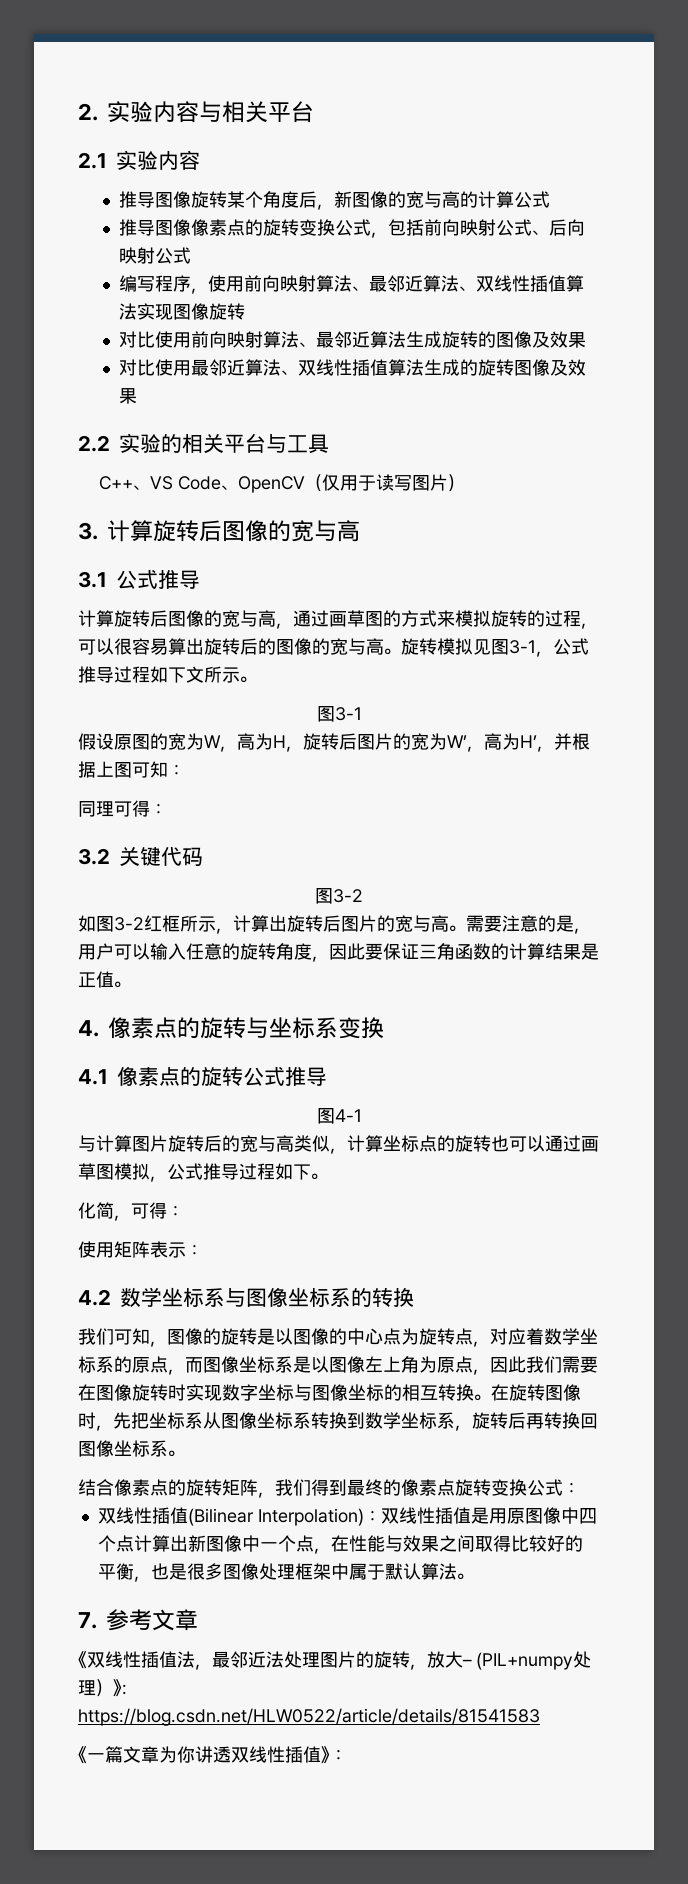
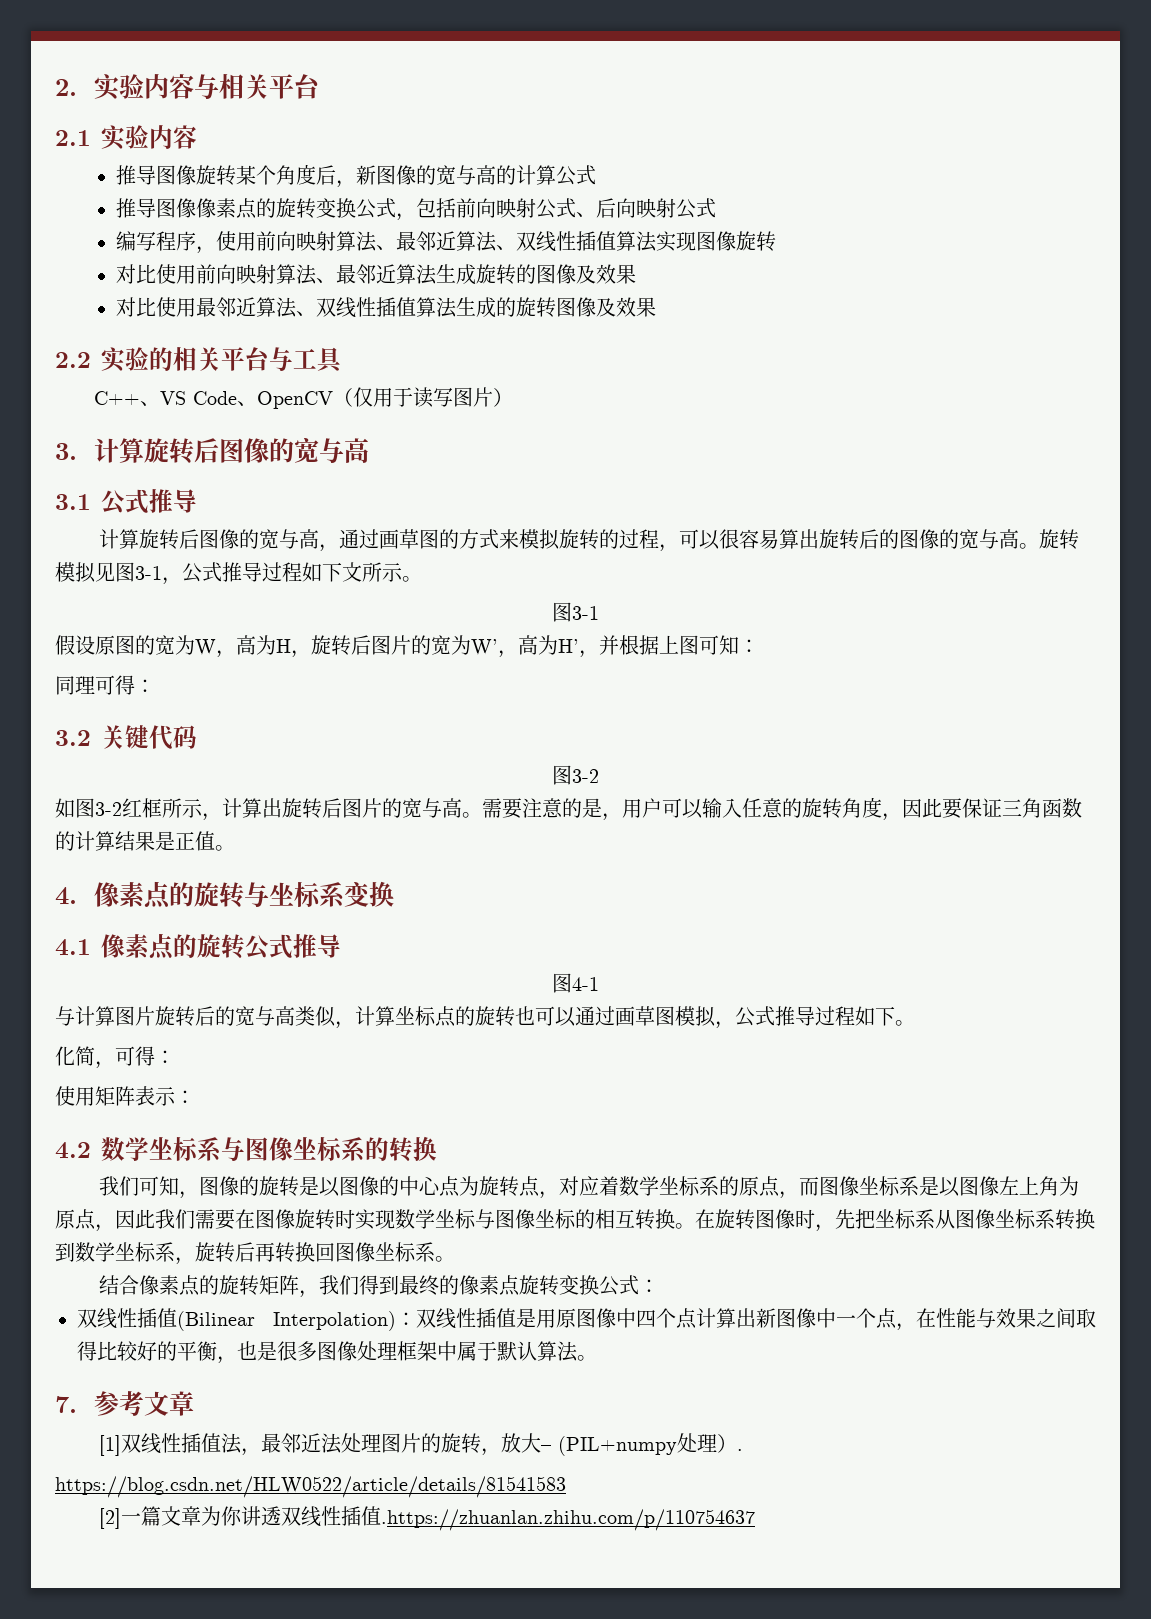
- 我们可知，图像的旋转是以图像的中心点为旋转点，对应着数学坐标系的原点，而图像坐标系是以图像左上角为原点，因此我们需要在图像旋转时实现数字坐标与图像坐标的相互转换。
+ 我们可知，图像的旋转是以图像的中心点为旋转点，对应着数学坐标系的原点，而图像坐标系是以图像左上角为原点，因此我们需要在图像旋转时实现数学坐标与图像坐标的相互转换。
- 《双线性插值法，最邻近法处理图片的旋转，放大– (PIL+numpy处理）》:
+ [1]双线性插值法，最邻近法处理图片的旋转，放大– (PIL+numpy处理）.
- 《一篇文章为你讲透双线性插值》：
+ [2]一篇文章为你讲透双线性插值.https://zhuanlan.zhihu.com/p/110754637

